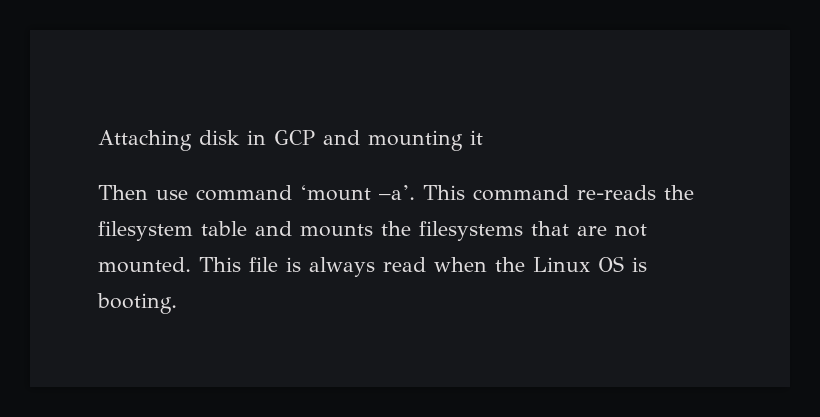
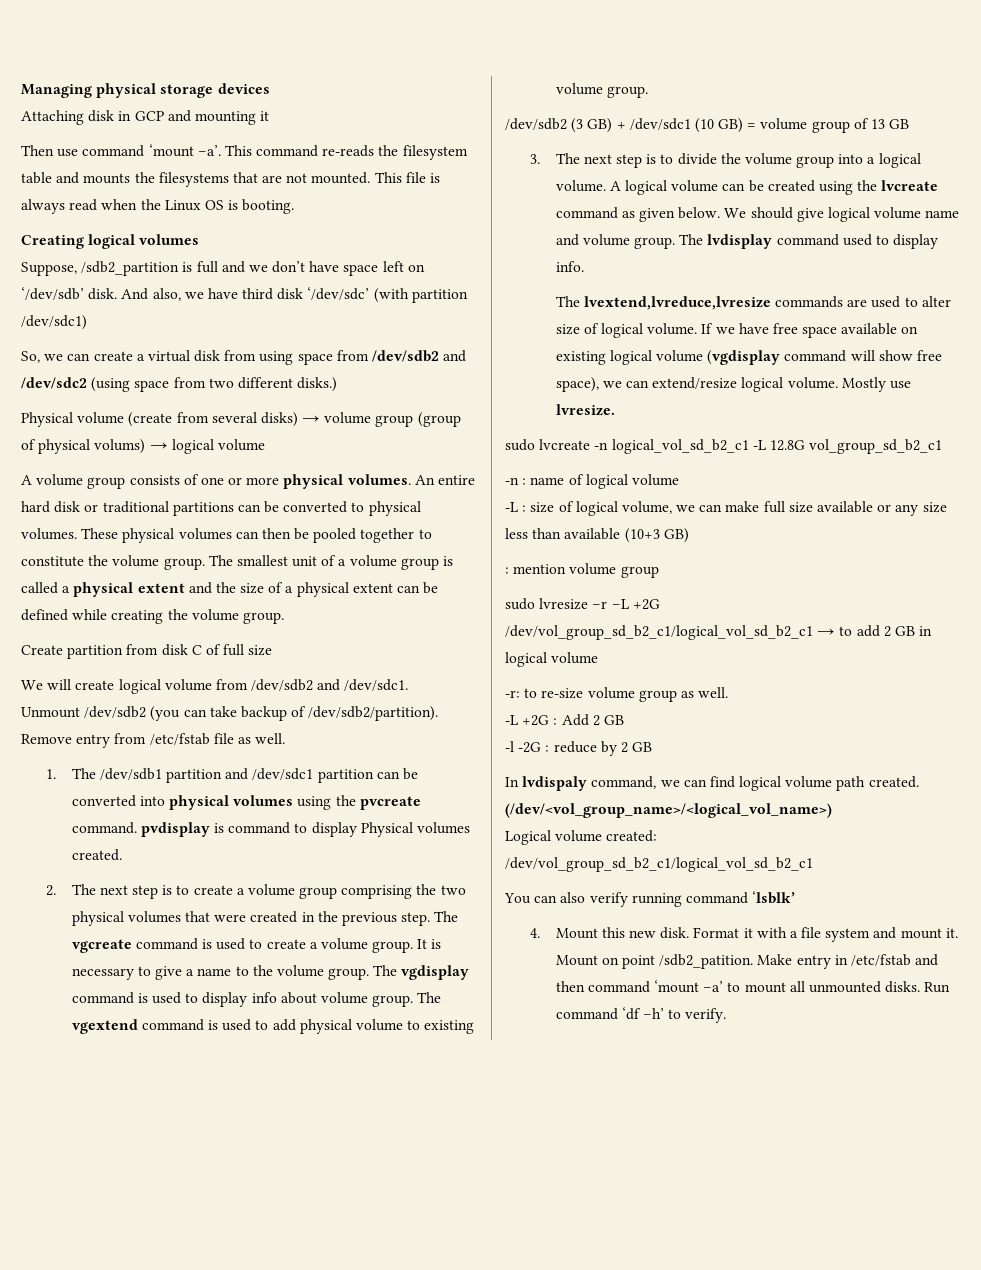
+ Managing physical storage devices
+ Creating logical volumes
+ Suppose, /sdb2_partition is full and we don’t have space left on ‘/dev/sdb’ disk. And also, we have third disk ‘/dev/sdc’ (with partition /dev/sdc1)
+ So, we can create a virtual disk from using space from /dev/sdb2 and /dev/sdc2 (using space from two different disks.)
+ Physical volume (create from several disks) → volume group (group of physical volums) → logical volume
+ A volume group consists of one or more physical volumes. An entire hard disk or traditional partitions can be converted to physical volumes. These physical volumes can then be pooled together to constitute the volume group. The smallest unit of a volume group is called a physical extent and the size of a physical extent can be defined while creating the volume group.
+ Create partition from disk C of full size
+ We will create logical volume from /dev/sdb2 and /dev/sdc1.
+ Unmount /dev/sdb2 (you can take backup of /dev/sdb2/partition). Remove entry from /etc/fstab file as well.
+ 1. The /dev/sdb1 partition and /dev/sdc1 partition can be converted into physical volumes using the pvcreate command. pvdisplay is command to display Physical volumes created.
+ 2. The next step is to create a volume group comprising the two physical volumes that were created in the previous step. The vgcreate command is used to create a volume group. It is necessary to give a name to the volume group. The vgdisplay command is used to display info about volume group. The vgextend command is used to add physical volume to existing volume group.
+ /dev/sdb2 (3 GB) + /dev/sdc1 (10 GB) = volume group of 13 GB
+ 3. The next step is to divide the volume group into a logical volume. A logical volume can be created using the lvcreate command as given below. We should give logical volume name and volume group. The lvdisplay command used to display info.
+ The lvextend,lvreduce,lvresize commands are used to alter size of logical volume. If we have free space available on existing logical volume (vgdisplay command will show free space), we can extend/resize logical volume. Mostly use lvresize.
+ sudo lvcreate -n logical_vol_sd_b2_c1 -L 12.8G vol_group_sd_b2_c1
+ -n : name of logical volume
+ -L : size of logical volume, we can make full size available or any size less than available (10+3 GB)
+ : mention volume group
+ sudo lvresize –r –L +2G /dev/vol_group_sd_b2_c1/logical_vol_sd_b2_c1 → to add 2 GB in logical volume
+ -r: to re-size volume group as well.
+ -L +2G : Add 2 GB
+ -l -2G : reduce by 2 GB
+ In lvdispaly command, we can find logical volume path created. (/dev/<vol_group_name>/<logical_vol_name>)
+ Logical volume created: /dev/vol_group_sd_b2_c1/logical_vol_sd_b2_c1
+ You can also verify running command ‘lsblk’
+ 4. Mount this new disk. Format it with a file system and mount it. Mount on point /sdb2_patition. Make entry in /etc/fstab and then command ‘mount –a’ to mount all unmounted disks. Run command ‘df –h’ to verify.

